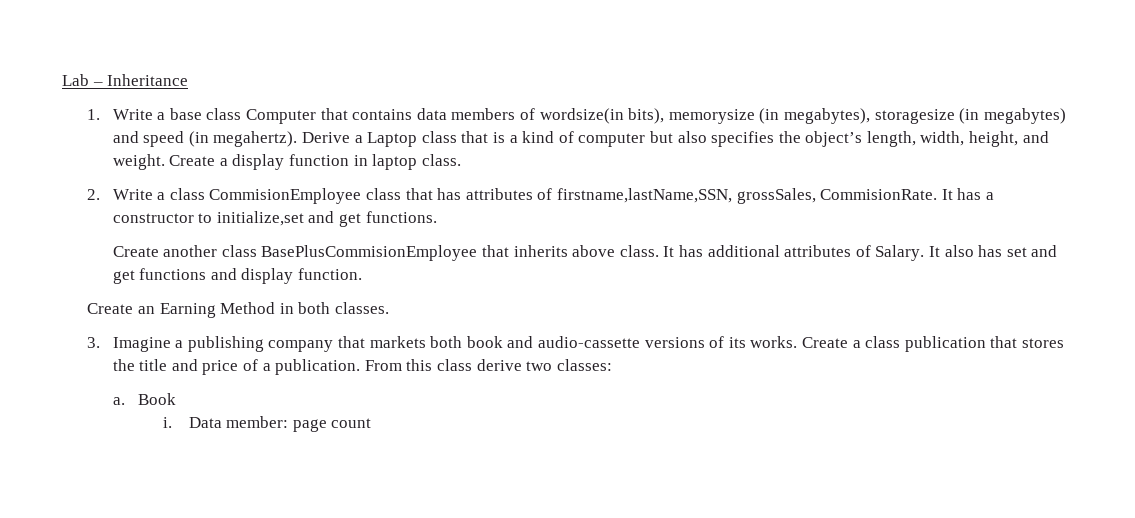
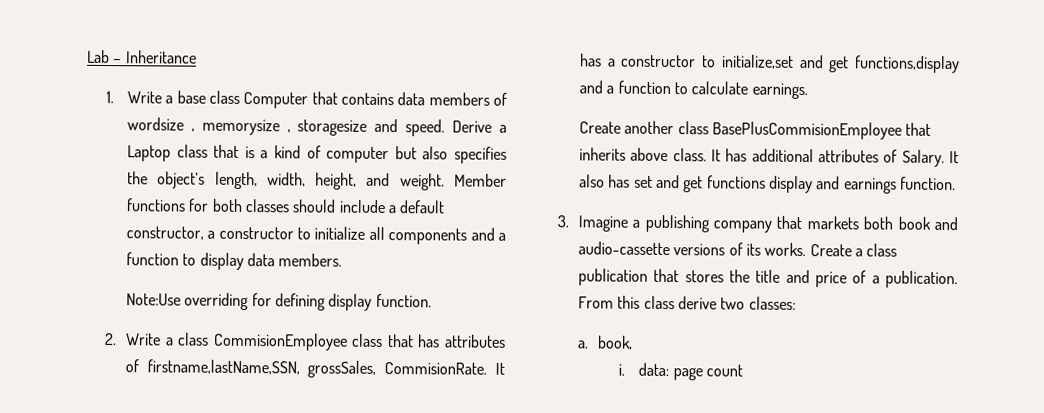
- 1. Write a base class Computer that contains data members of wordsize(in bits), memorysize (in megabytes), storagesize (in megabytes) and speed (in megahertz).
+ 1. Write a base class Computer that contains data members of wordsize , memorysize , storagesize and speed.
- Create a display function in laptop class.
+ Member functions for both classes should include a default constructor, a constructor to initialize all components and a function to display data members.
+ Note:Use overriding for defining display function.
- It has a constructor to initialize,set and get functions.
+ It has a constructor to initialize,set and get functions,display and a function to calculate earnings.
- It also has set and get functions and display function.
- Create an Earning Method in both classes.
+ It also has set and get functions display and earnings function.
- a. Book
+ a. book,
- i. Data member: page count
+ i. data: page count

